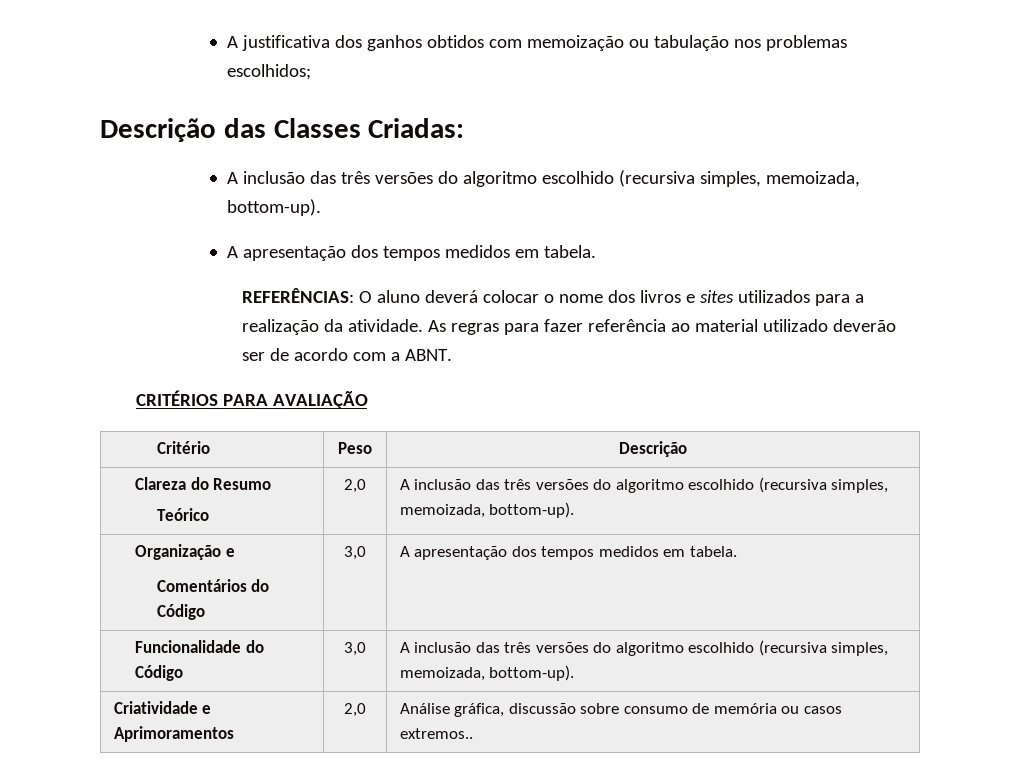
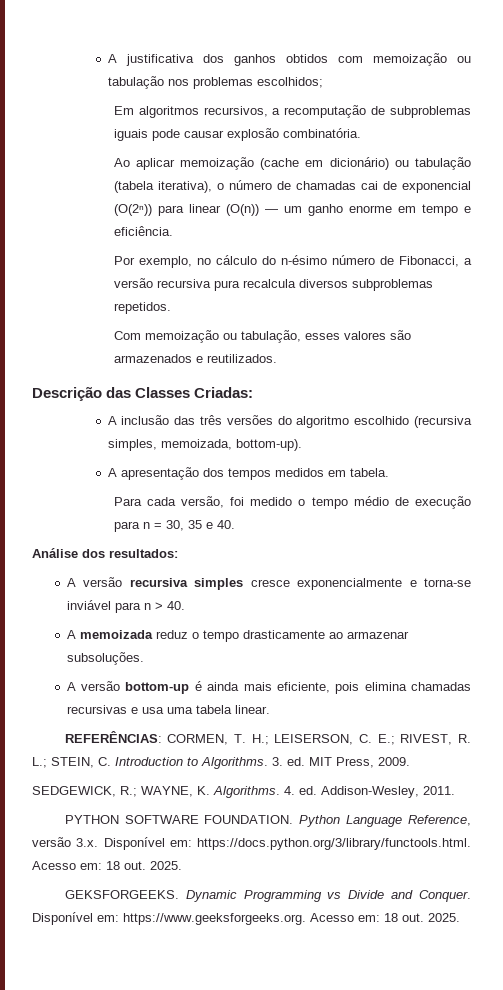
+ Em algoritmos recursivos, a recomputação de subproblemas iguais pode causar explosão combinatória.
+ Ao aplicar memoização (cache em dicionário) ou tabulação (tabela iterativa), o número de chamadas cai de exponencial (O(2ⁿ)) para linear (O(n)) — um ganho enorme em tempo e eficiência.
+ Por exemplo, no cálculo do n-ésimo número de Fibonacci, a versão recursiva pura recalcula diversos subproblemas repetidos.
+ Com memoização ou tabulação, esses valores são armazenados e reutilizados.
- REFERÊNCIAS: O aluno deverá colocar o nome dos livros e sites utilizados para a realização da atividade. As regras para fazer referência ao material utilizado deverão ser de acordo com a ABNT.
- CRITÉRIOS PARA AVALIAÇÃO
- Critério | Peso | Descrição
- Clareza do Resumo
- Teórico | 2,0 | A inclusão das três versões do algoritmo escolhido (recursiva simples, memoizada, bottom-up).
- Organização e
- Comentários do Código | 3,0 | A apresentação dos tempos medidos em tabela.
- Funcionalidade do Código | 3,0 | A inclusão das três versões do algoritmo escolhido (recursiva simples, memoizada, bottom-up).
- Criatividade e Aprimoramentos | 2,0 | Análise gráfica, discussão sobre consumo de memória ou casos extremos..
+ Para cada versão, foi medido o tempo médio de execução para n = 30, 35 e 40.
+ Análise dos resultados:
+ A versão recursiva simples cresce exponencialmente e torna-se inviável para n > 40.
+ A memoizada reduz o tempo drasticamente ao armazenar subsoluções.
+ A versão bottom-up é ainda mais eficiente, pois elimina chamadas recursivas e usa uma tabela linear.
+ REFERÊNCIAS: CORMEN, T. H.; LEISERSON, C. E.; RIVEST, R. L.; STEIN, C. Introduction to Algorithms. 3. ed. MIT Press, 2009.
+ SEDGEWICK, R.; WAYNE, K. Algorithms. 4. ed. Addison-Wesley, 2011.
+ PYTHON SOFTWARE FOUNDATION. Python Language Reference, versão 3.x. Disponível em: https://docs.python.org/3/library/functools.html. Acesso em: 18 out. 2025.
+ GEKSFORGEEKS. Dynamic Programming vs Divide and Conquer. Disponível em: https://www.geeksforgeeks.org. Acesso em: 18 out. 2025.

